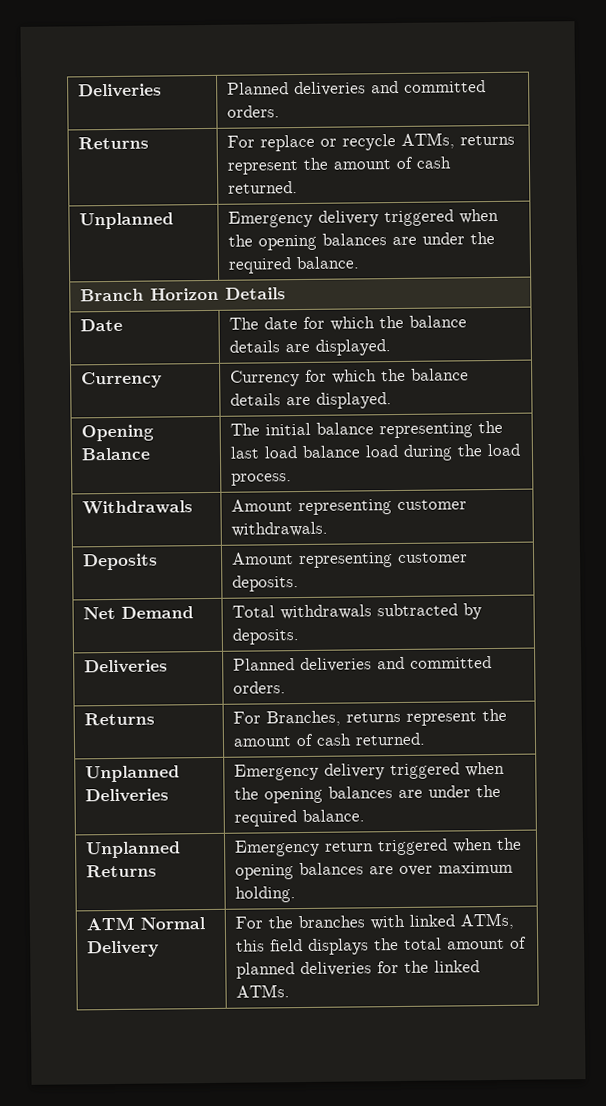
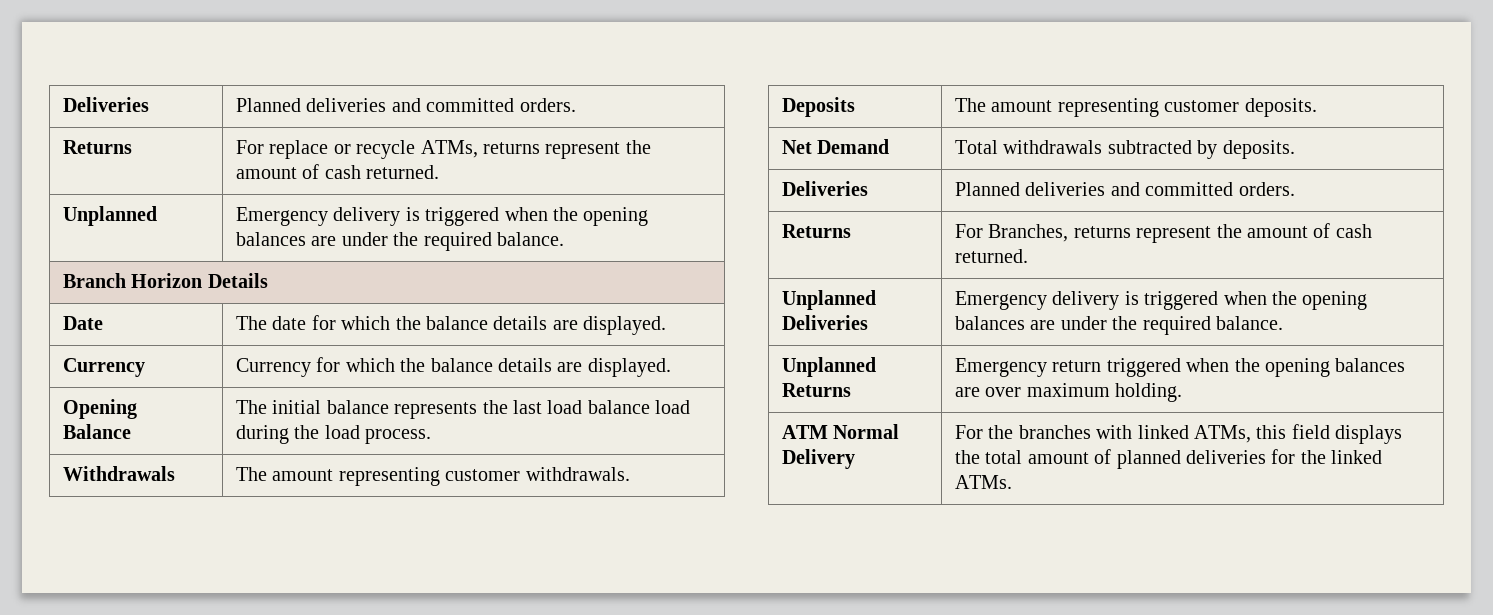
- Unplanned | Emergency delivery triggered when the opening balances are under the required balance.
+ Unplanned | Emergency delivery is triggered when the opening balances are under the required balance.
- Opening Balance | The initial balance representing the last load balance load during the load process.
+ Opening Balance | The initial balance represents the last load balance load during the load process.
- Withdrawals | Amount representing customer withdrawals.
+ Withdrawals | The amount representing customer withdrawals.
- Deposits | Amount representing customer deposits.
+ Deposits | The amount representing customer deposits.
- Unplanned Deliveries | Emergency delivery triggered when the opening balances are under the required balance.
+ Unplanned Deliveries | Emergency delivery is triggered when the opening balances are under the required balance.

